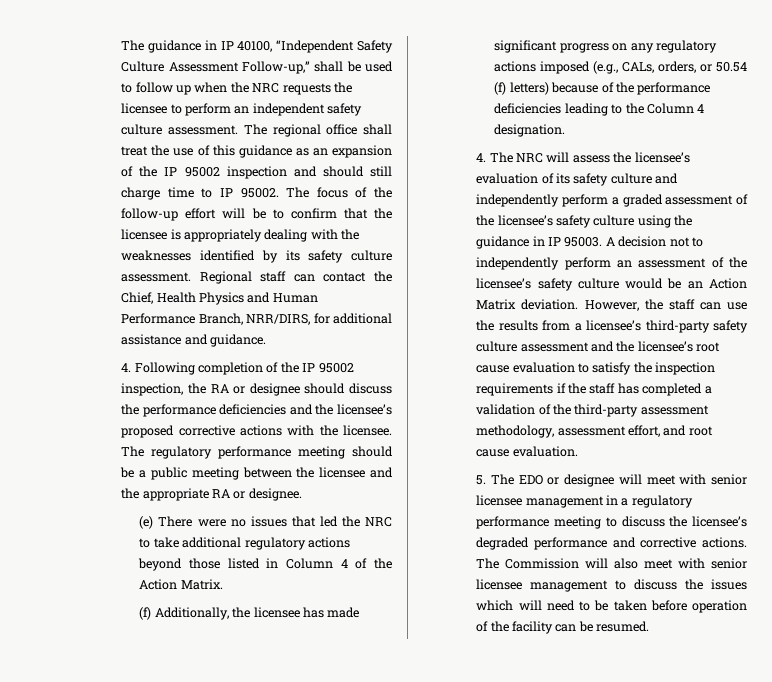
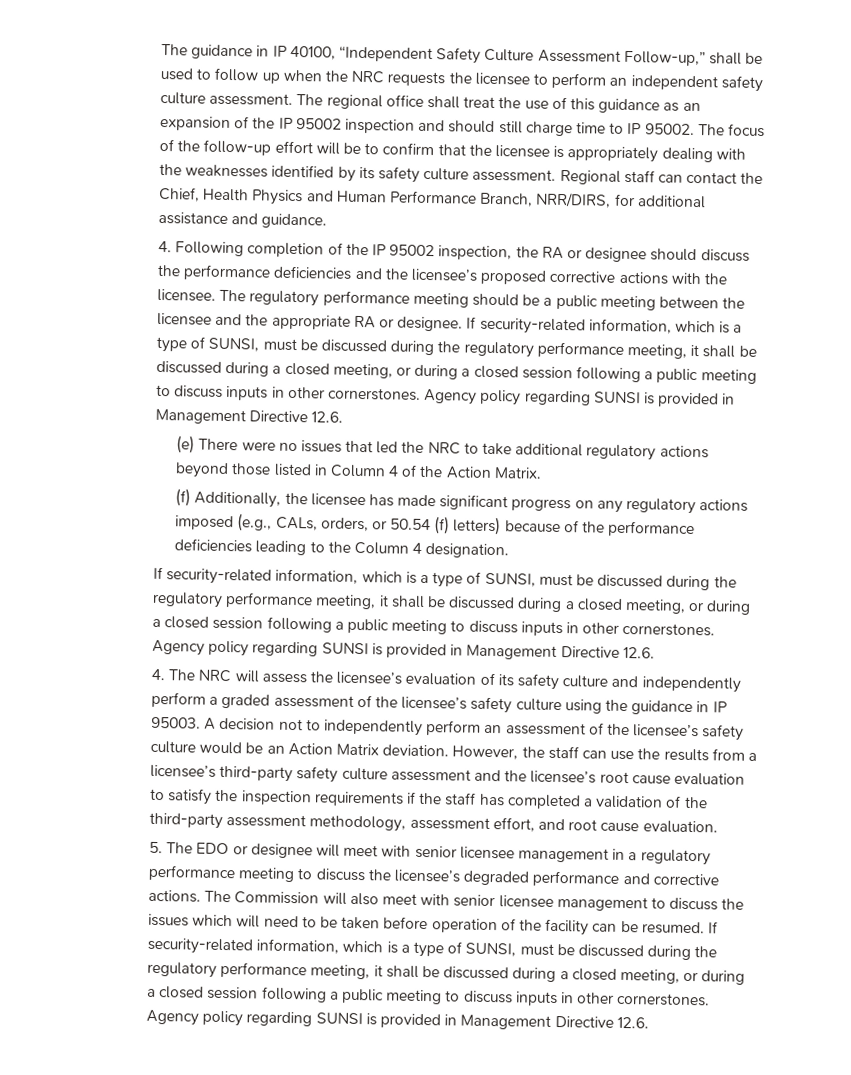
- The regulatory performance meeting should be a public meeting between the licensee and the appropriate RA or designee.
+ The regulatory performance meeting should be a public meeting between the licensee and the appropriate RA or designee. If security-related information, which is a type of SUNSI, must be discussed during the regulatory performance meeting, it shall be discussed during a closed meeting, or during a closed session following a public meeting to discuss inputs in other cornerstones. Agency policy regarding SUNSI is provided in Management Directive 12.6.
  (f) Additionally, the licensee has made significant progress on any regulatory actions imposed (e.g., CALs, orders, or 50.54 (f) letters) because of the performance deficiencies leading to the Column 4 designation.
+ If security-related information, which is a type of SUNSI, must be discussed during the regulatory performance meeting, it shall be discussed during a closed meeting, or during a closed session following a public meeting to discuss inputs in other cornerstones. Agency policy regarding SUNSI is provided in Management Directive 12.6.
- The Commission will also meet with senior licensee management to discuss the issues which will need to be taken before operation of the facility can be resumed.
+ The Commission will also meet with senior licensee management to discuss the issues which will need to be taken before operation of the facility can be resumed. If security-related information, which is a type of SUNSI, must be discussed during the regulatory performance meeting, it shall be discussed during a closed meeting, or during a closed session following a public meeting to discuss inputs in other cornerstones. Agency policy regarding SUNSI is provided in Management Directive 12.6.

